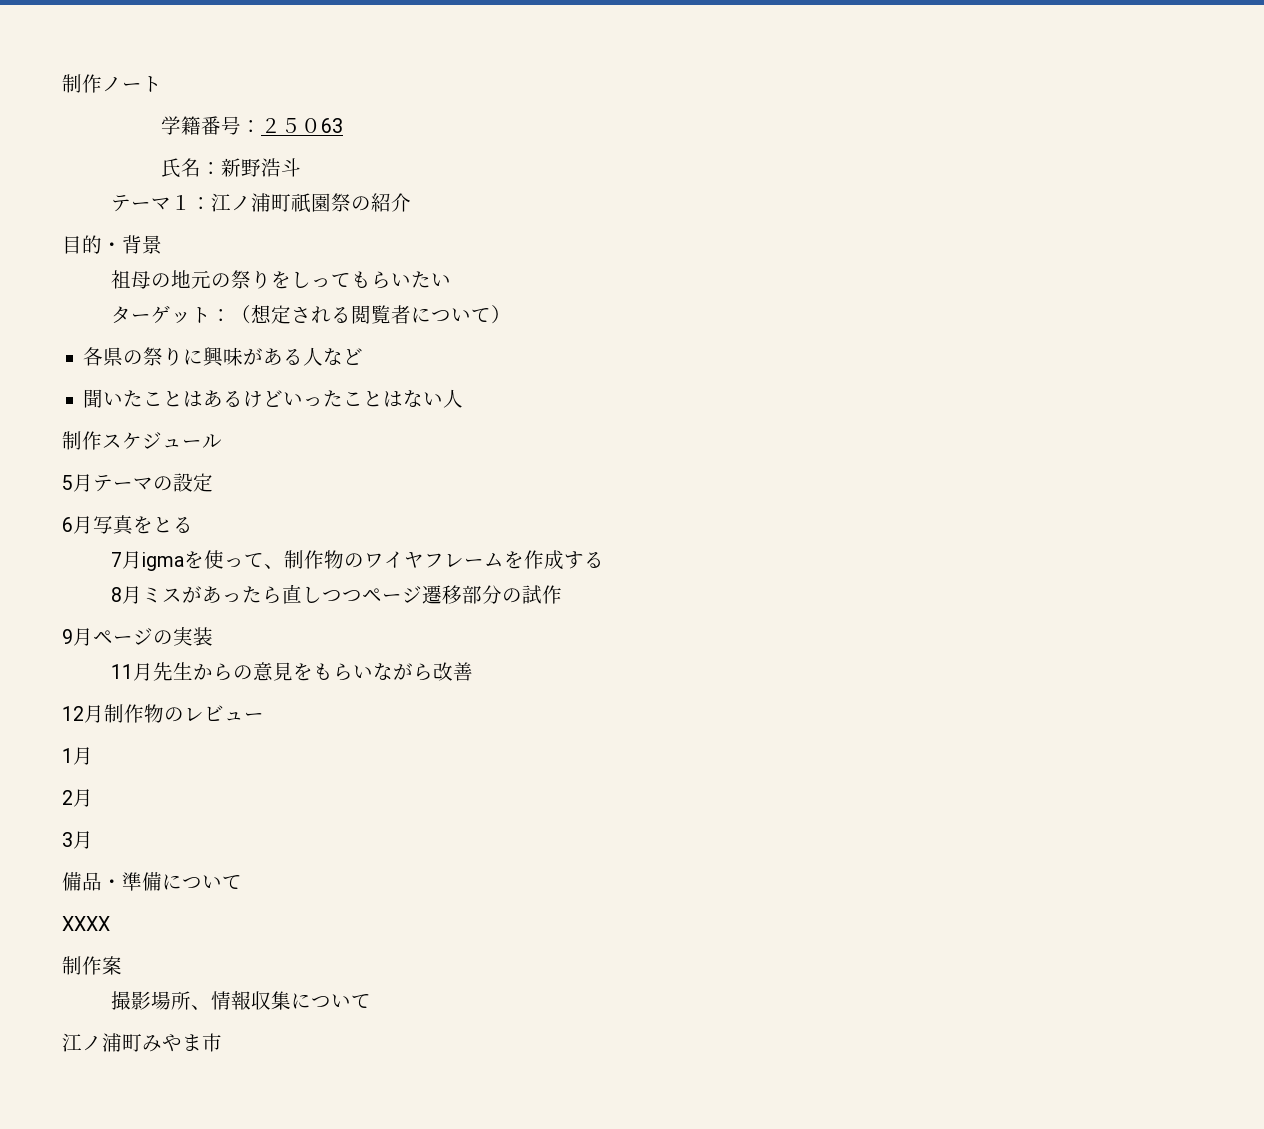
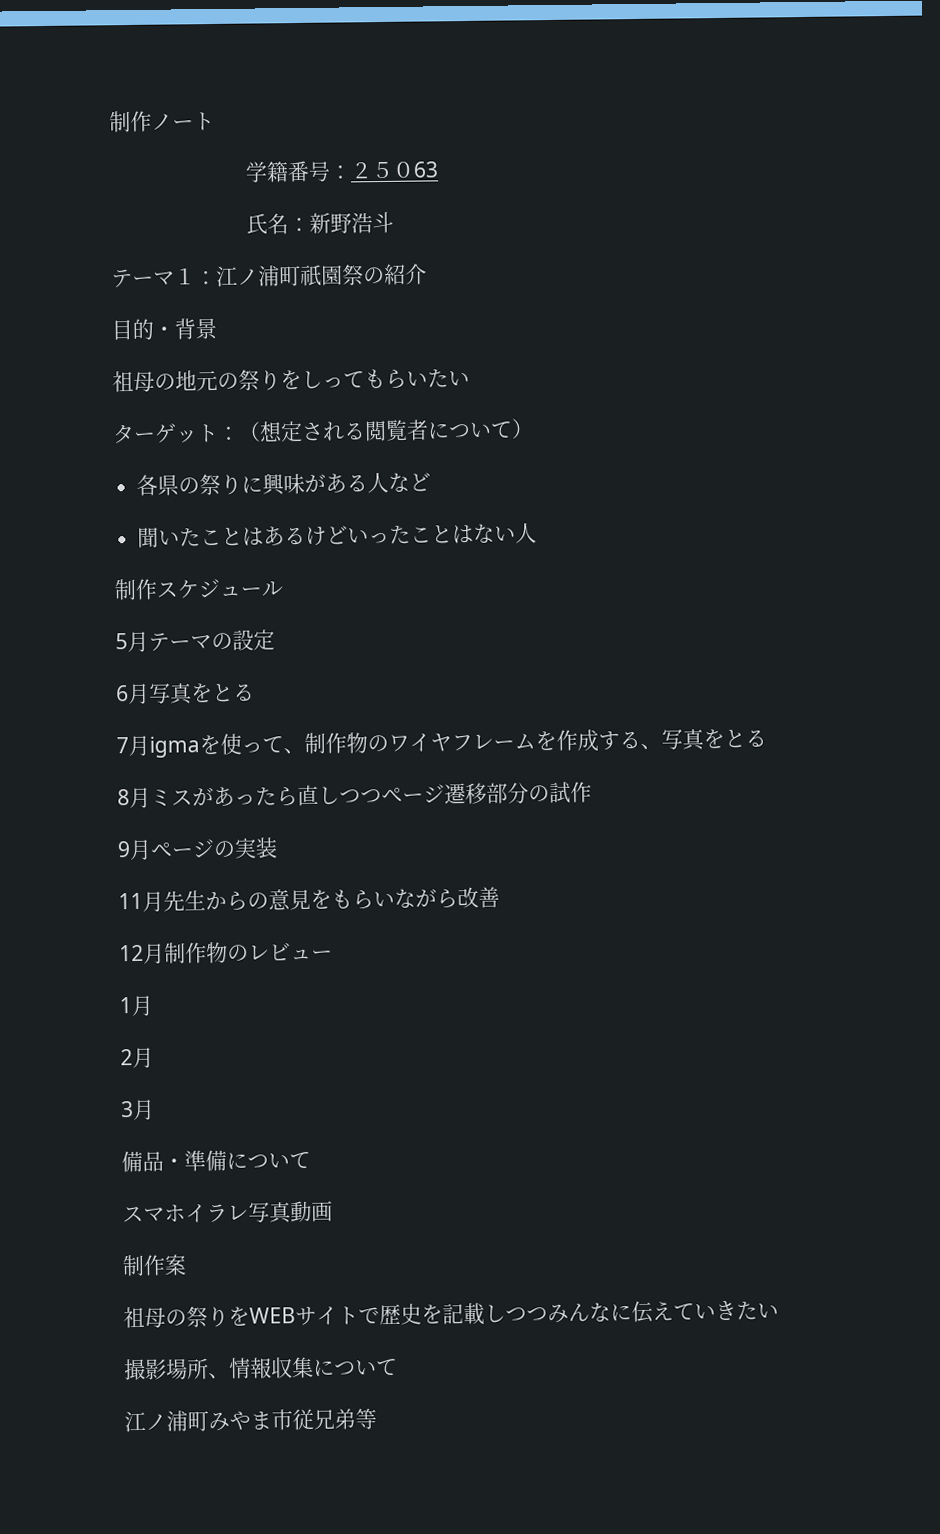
- 7月igmaを使って、制作物のワイヤフレームを作成する
+ 7月igmaを使って、制作物のワイヤフレームを作成する、写真をとる
- XXXX
+ スマホイラレ写真動画
  制作案
+ 祖母の祭りをWEBサイトで歴史を記載しつつみんなに伝えていきたい
- 江ノ浦町みやま市
+ 江ノ浦町みやま市従兄弟等

